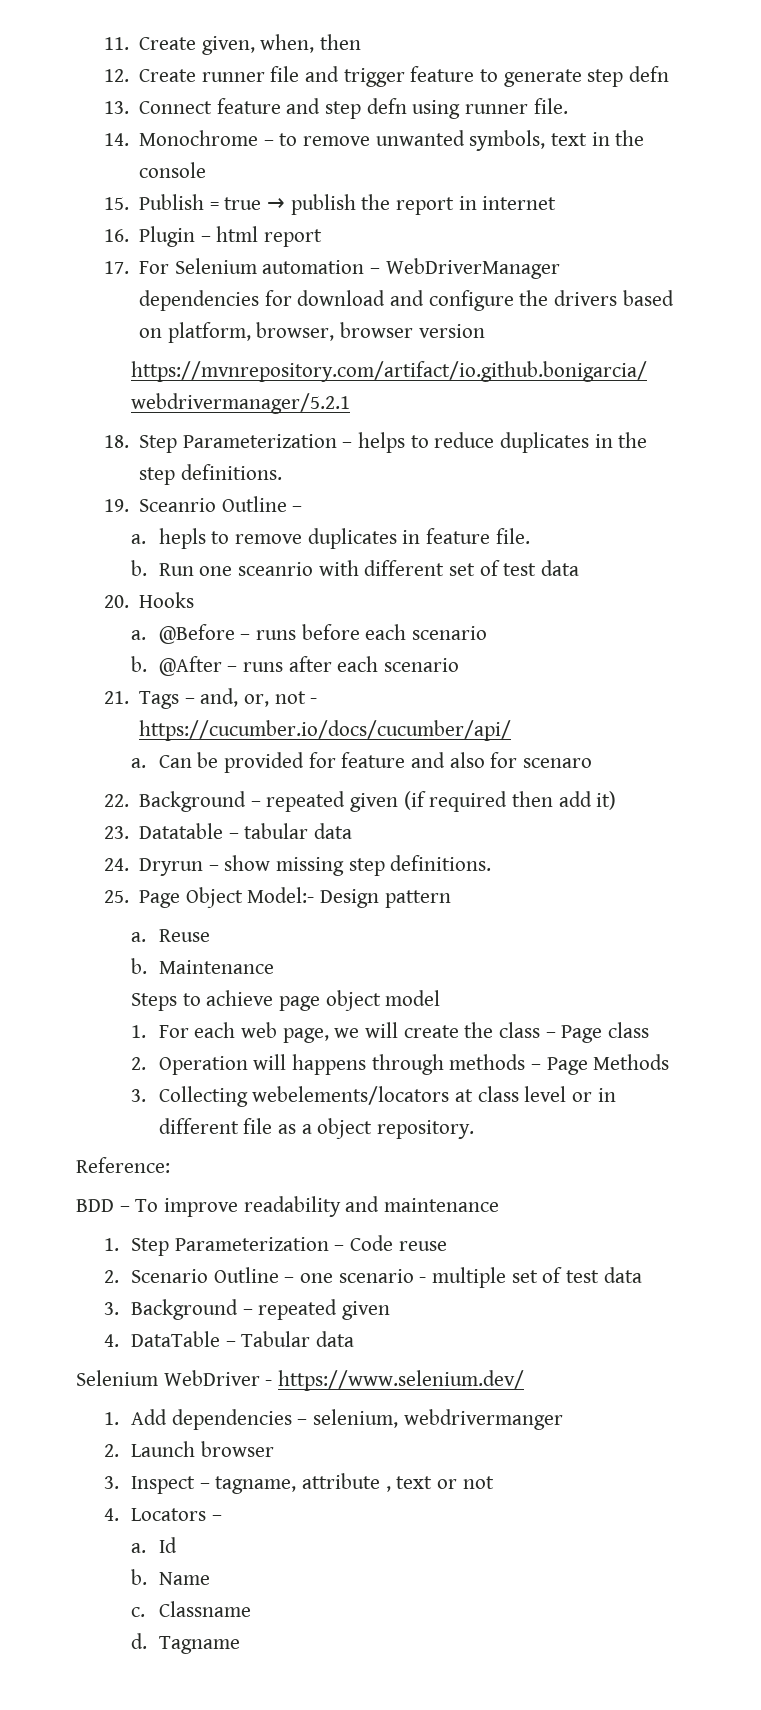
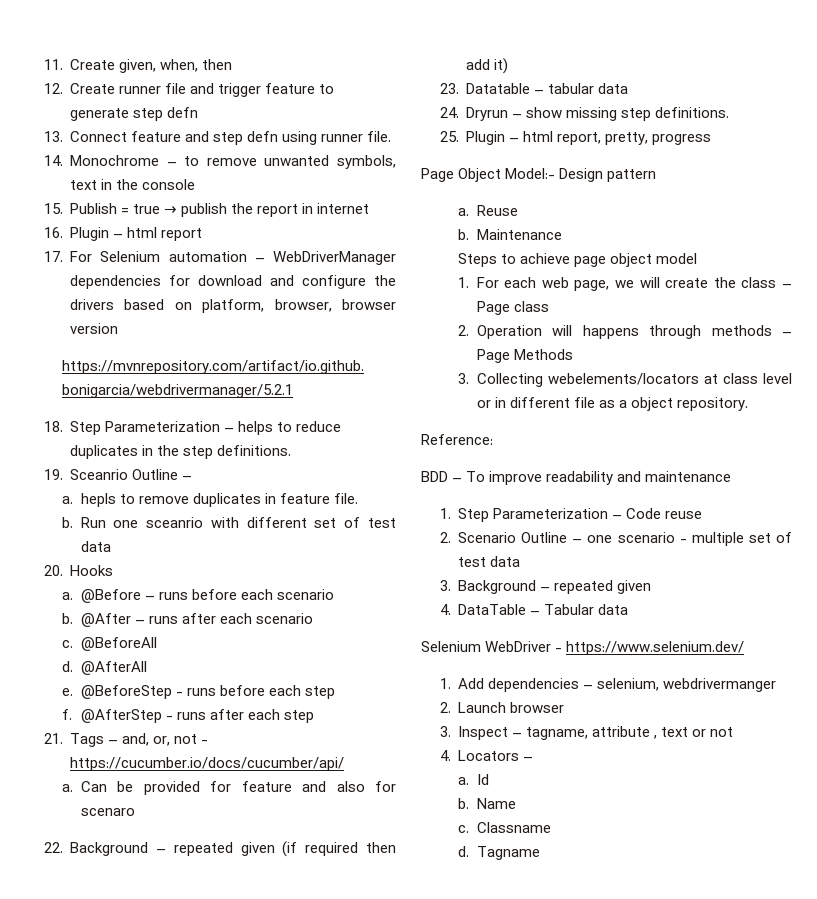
+ c. @BeforeAll
+ d. @AfterAll
+ e. @BeforeStep - runs before each step
+ f. @AfterStep - runs after each step
- 25. Page Object Model:- Design pattern
+ 25. Plugin – html report, pretty, progress
+ Page Object Model:- Design pattern

